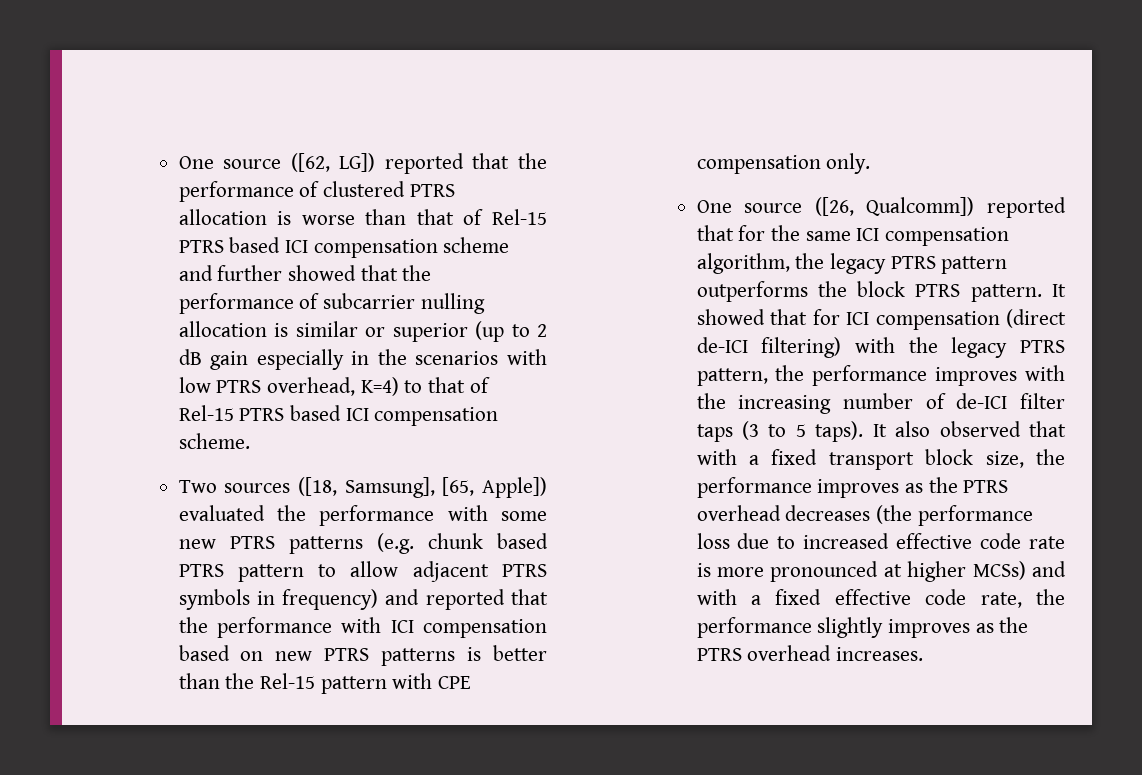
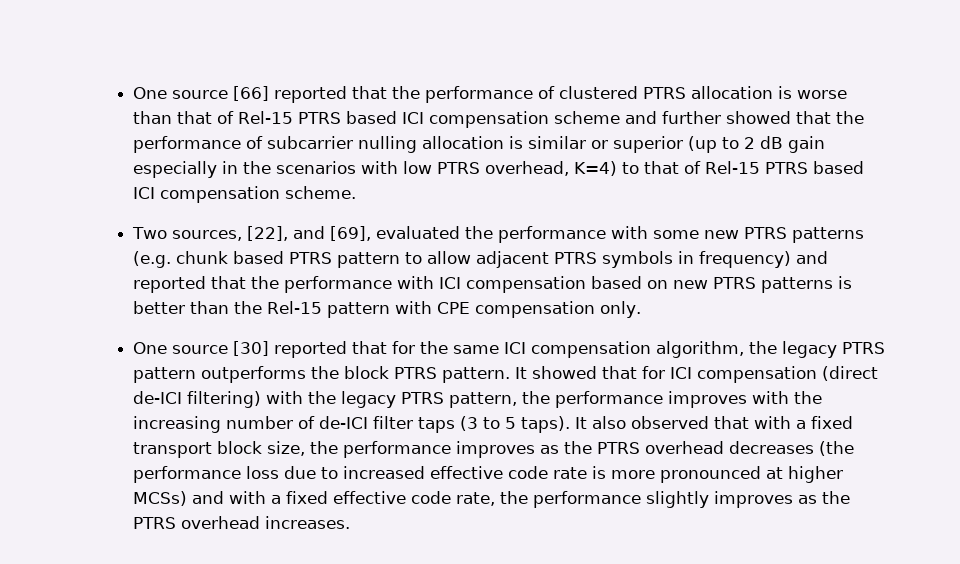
- One source ([62, LG]) reported that the performance of clustered PTRS allocation is worse than that of Rel-15 PTRS based ICI compensation scheme and further showed that the performance of subcarrier nulling allocation is similar or superior (up to 2 dB gain especially in the scenarios with low PTRS overhead, K=4) to that of Rel-15 PTRS based ICI compensation scheme.
+ One source [66] reported that the performance of clustered PTRS allocation is worse than that of Rel-15 PTRS based ICI compensation scheme and further showed that the performance of subcarrier nulling allocation is similar or superior (up to 2 dB gain especially in the scenarios with low PTRS overhead, K=4) to that of Rel-15 PTRS based ICI compensation scheme.
- Two sources ([18, Samsung], [65, Apple]) evaluated the performance with some new PTRS patterns (e.g. chunk based PTRS pattern to allow adjacent PTRS symbols in frequency) and reported that the performance with ICI compensation based on new PTRS patterns is better than the Rel-15 pattern with CPE compensation only.
+ Two sources, [22], and [69], evaluated the performance with some new PTRS patterns (e.g. chunk based PTRS pattern to allow adjacent PTRS symbols in frequency) and reported that the performance with ICI compensation based on new PTRS patterns is better than the Rel-15 pattern with CPE compensation only.
- One source ([26, Qualcomm]) reported that for the same ICI compensation algorithm, the legacy PTRS pattern outperforms the block PTRS pattern.
+ One source [30] reported that for the same ICI compensation algorithm, the legacy PTRS pattern outperforms the block PTRS pattern.

